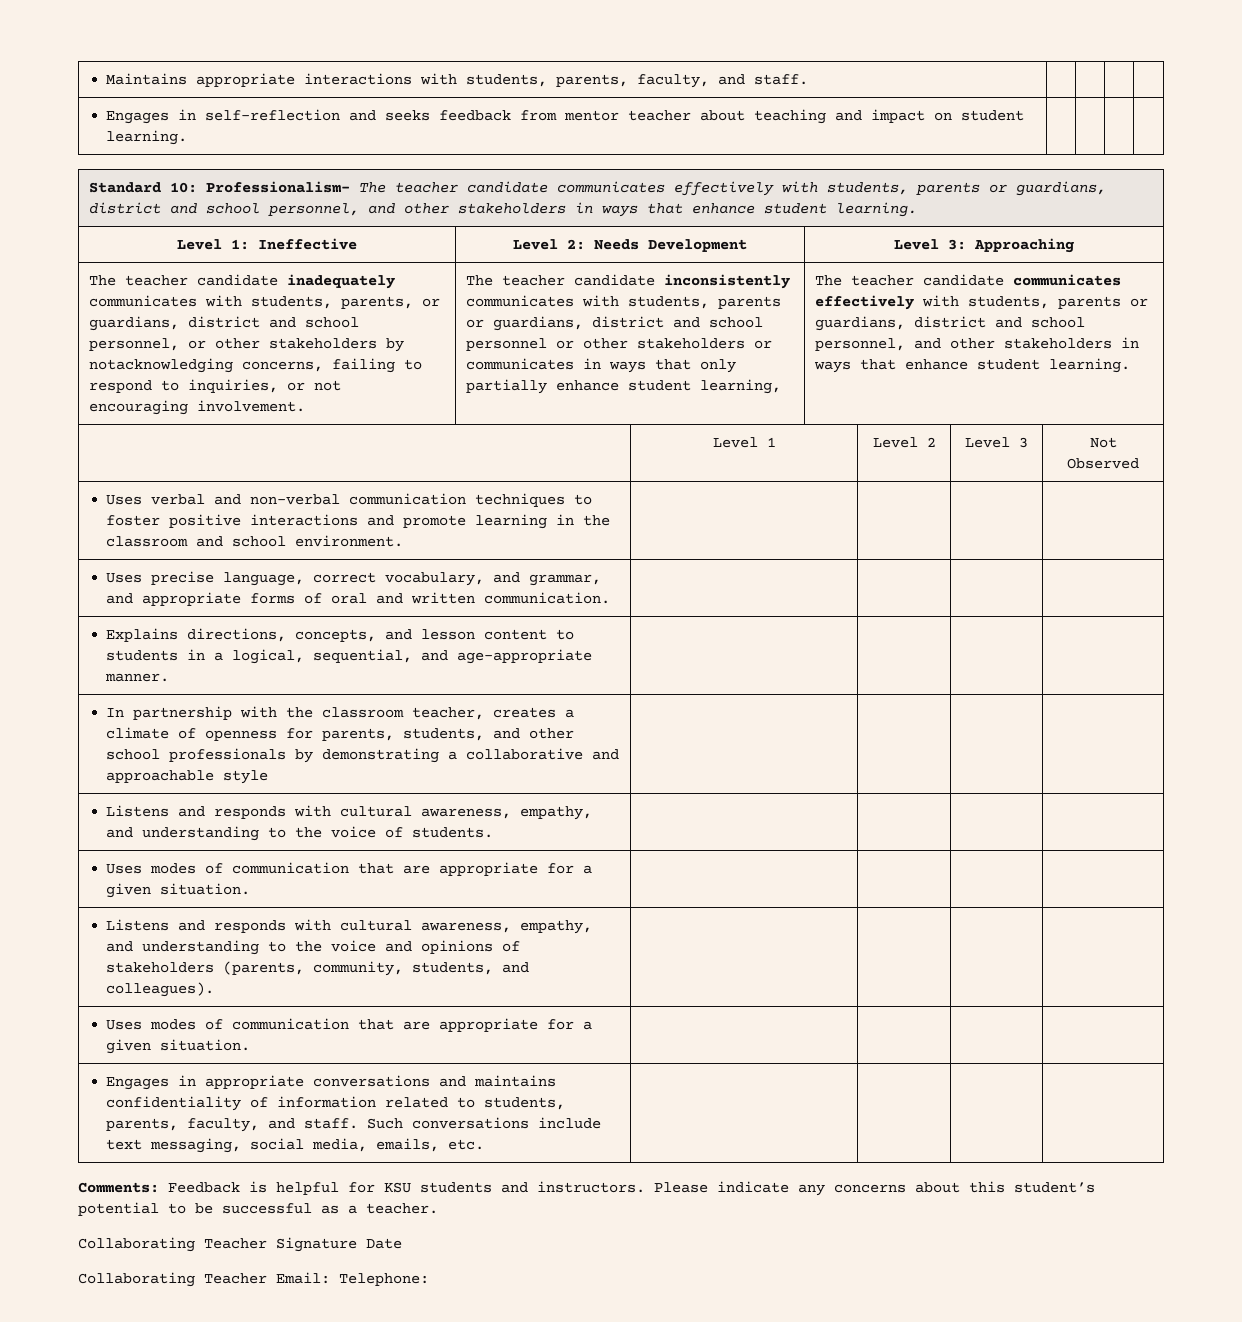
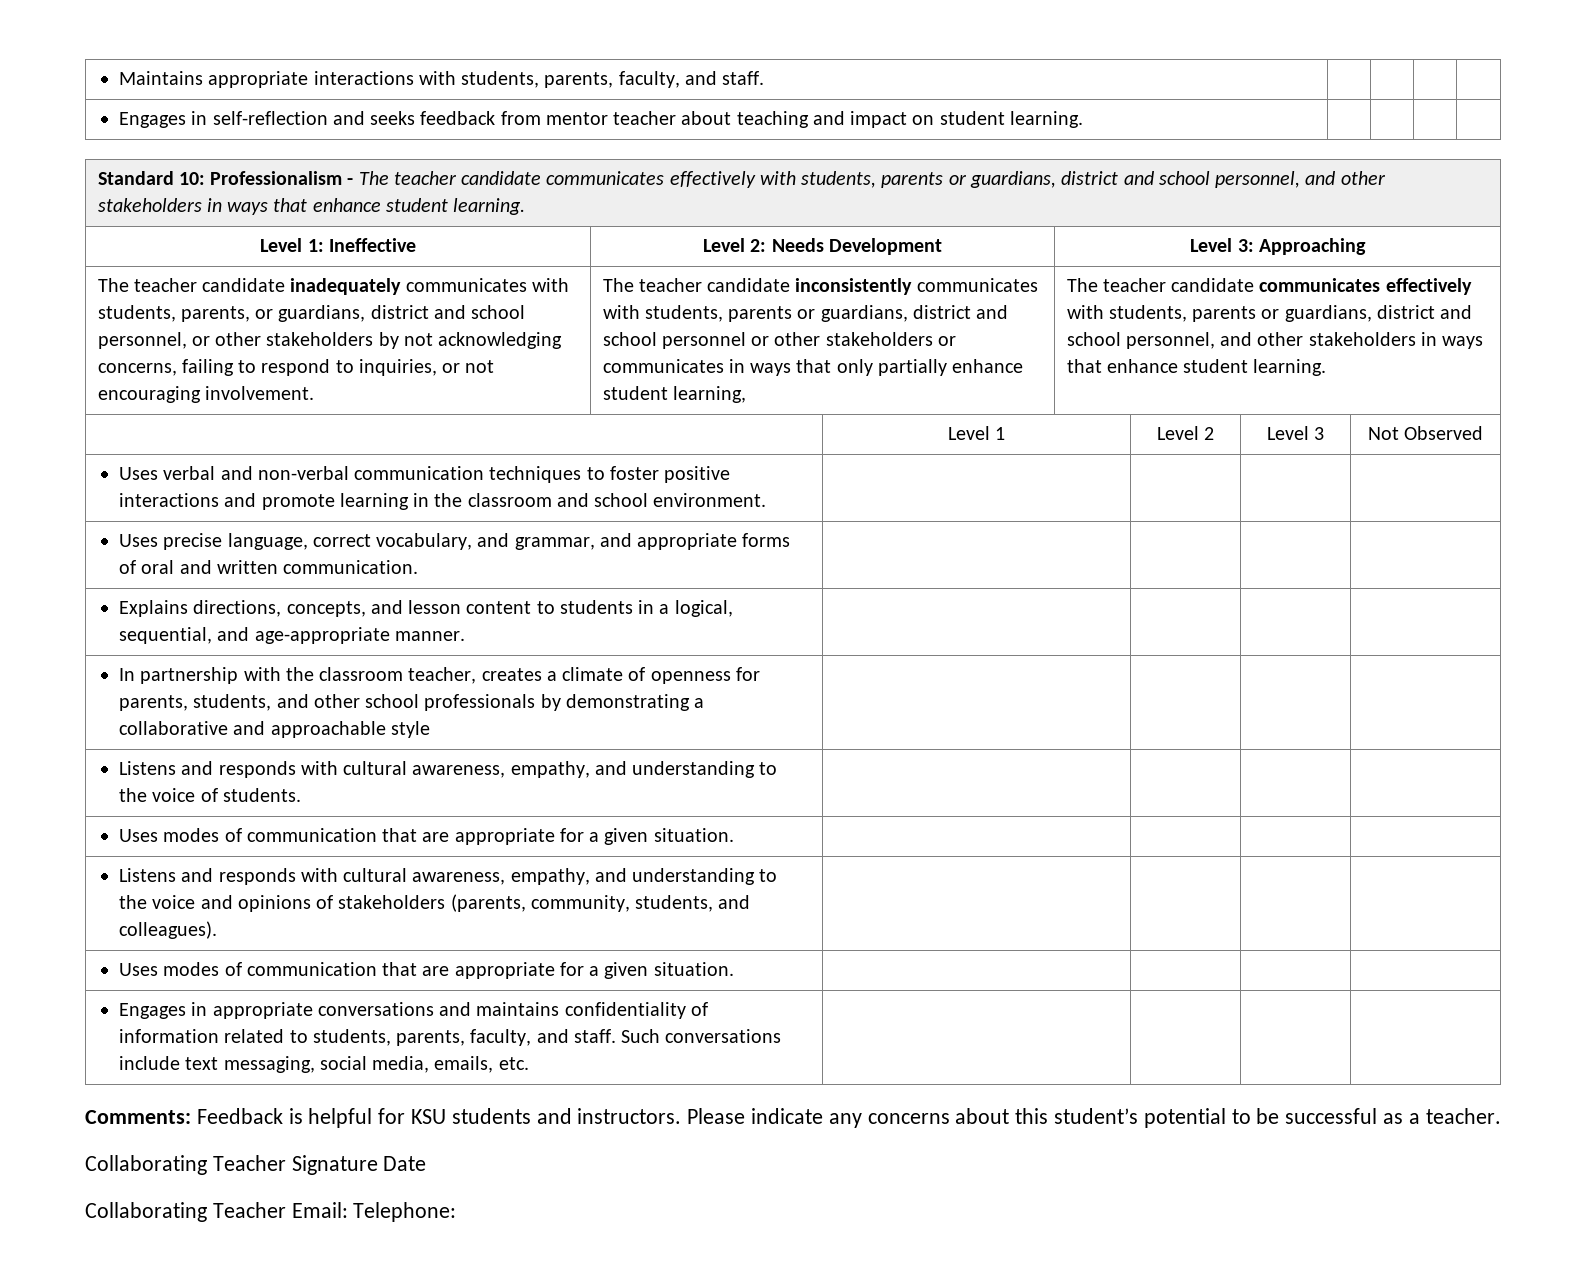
- Standard 10: Professionalism- The teacher candidate communicates effectively with students, parents or guardians, district and school personnel, and other stakeholders in ways that enhance student learning.
+ Standard 10: Professionalism - The teacher candidate communicates effectively with students, parents or guardians, district and school personnel, and other stakeholders in ways that enhance student learning.
- The teacher candidate inadequately communicates with students, parents, or guardians, district and school personnel, or other stakeholders by notacknowledging concerns, failing to respond to inquiries, or not encouraging involvement.
+ The teacher candidate inadequately communicates with students, parents, or guardians, district and school personnel, or other stakeholders by not acknowledging concerns, failing to respond to inquiries, or not encouraging involvement.

